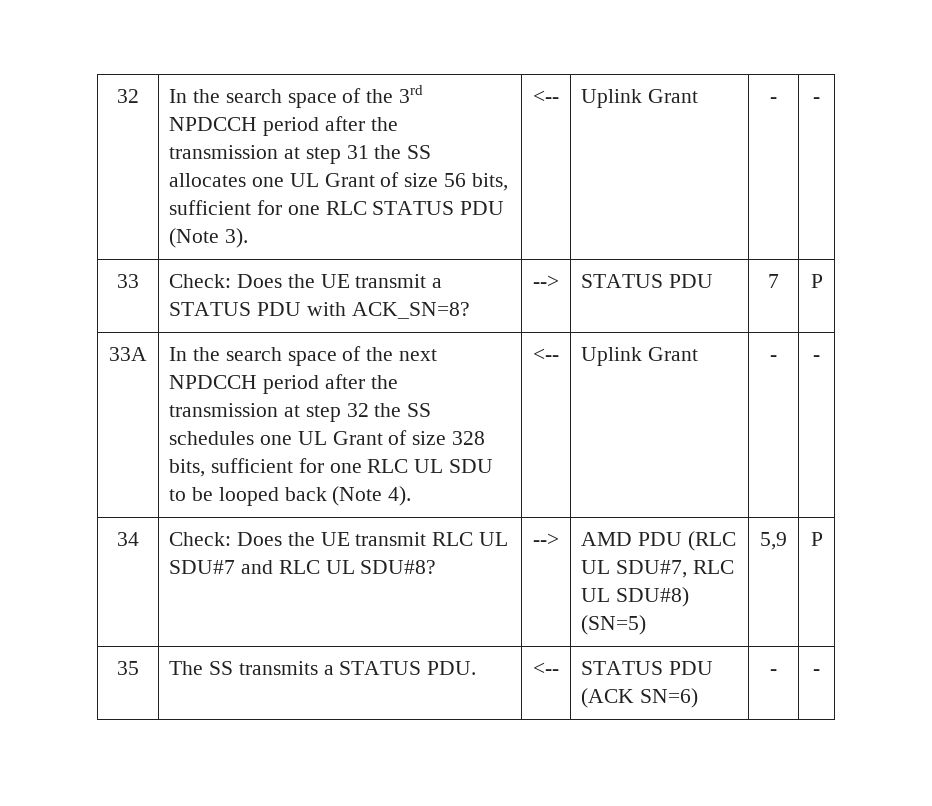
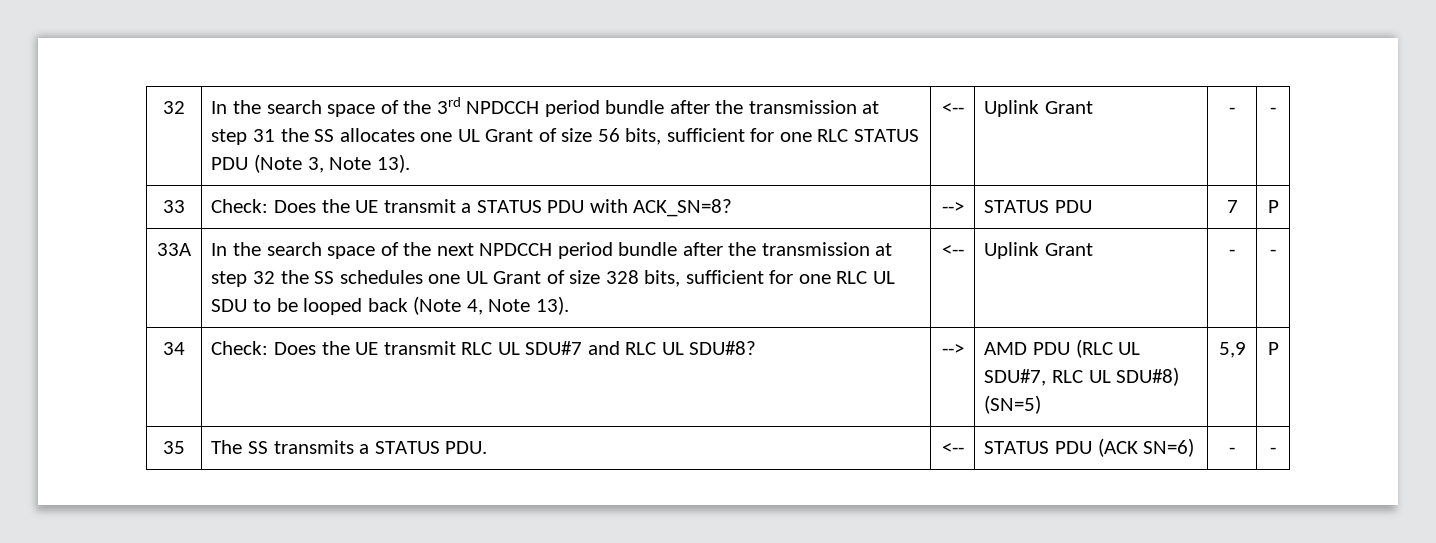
- In the search space of the 3rd NPDCCH period after the transmission at step 31 the SS allocates one UL Grant of size 56 bits, sufficient for one RLC STATUS PDU (Note 3).
+ In the search space of the 3rd NPDCCH period bundle after the transmission at step 31 the SS allocates one UL Grant of size 56 bits, sufficient for one RLC STATUS PDU (Note 3, Note 13).
- In the search space of the next NPDCCH period after the transmission at step 32 the SS schedules one UL Grant of size 328 bits, sufficient for one RLC UL SDU to be looped back (Note 4).
+ In the search space of the next NPDCCH period bundle after the transmission at step 32 the SS schedules one UL Grant of size 328 bits, sufficient for one RLC UL SDU to be looped back (Note 4, Note 13).

